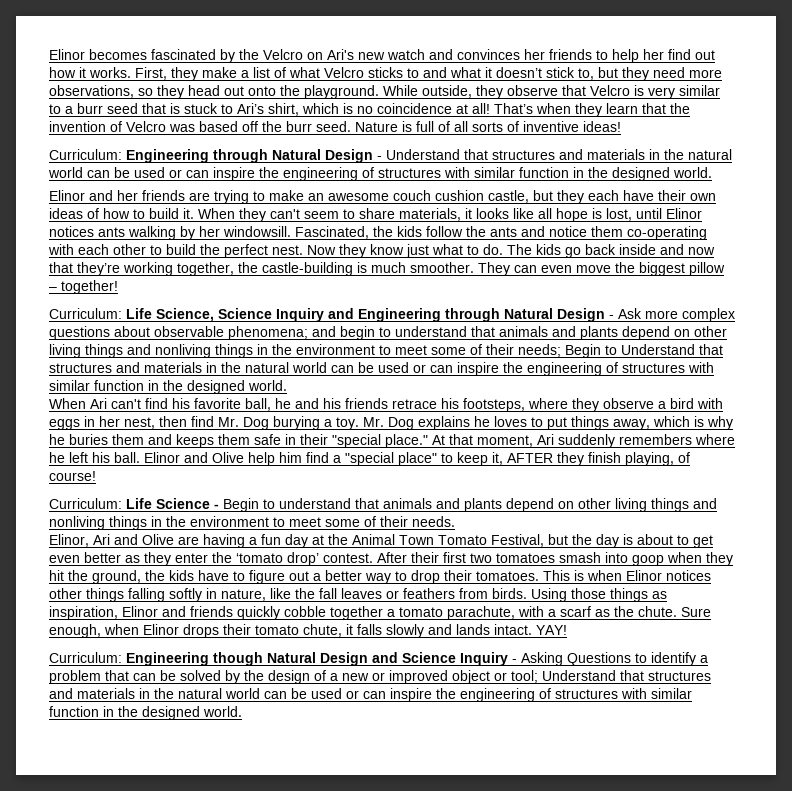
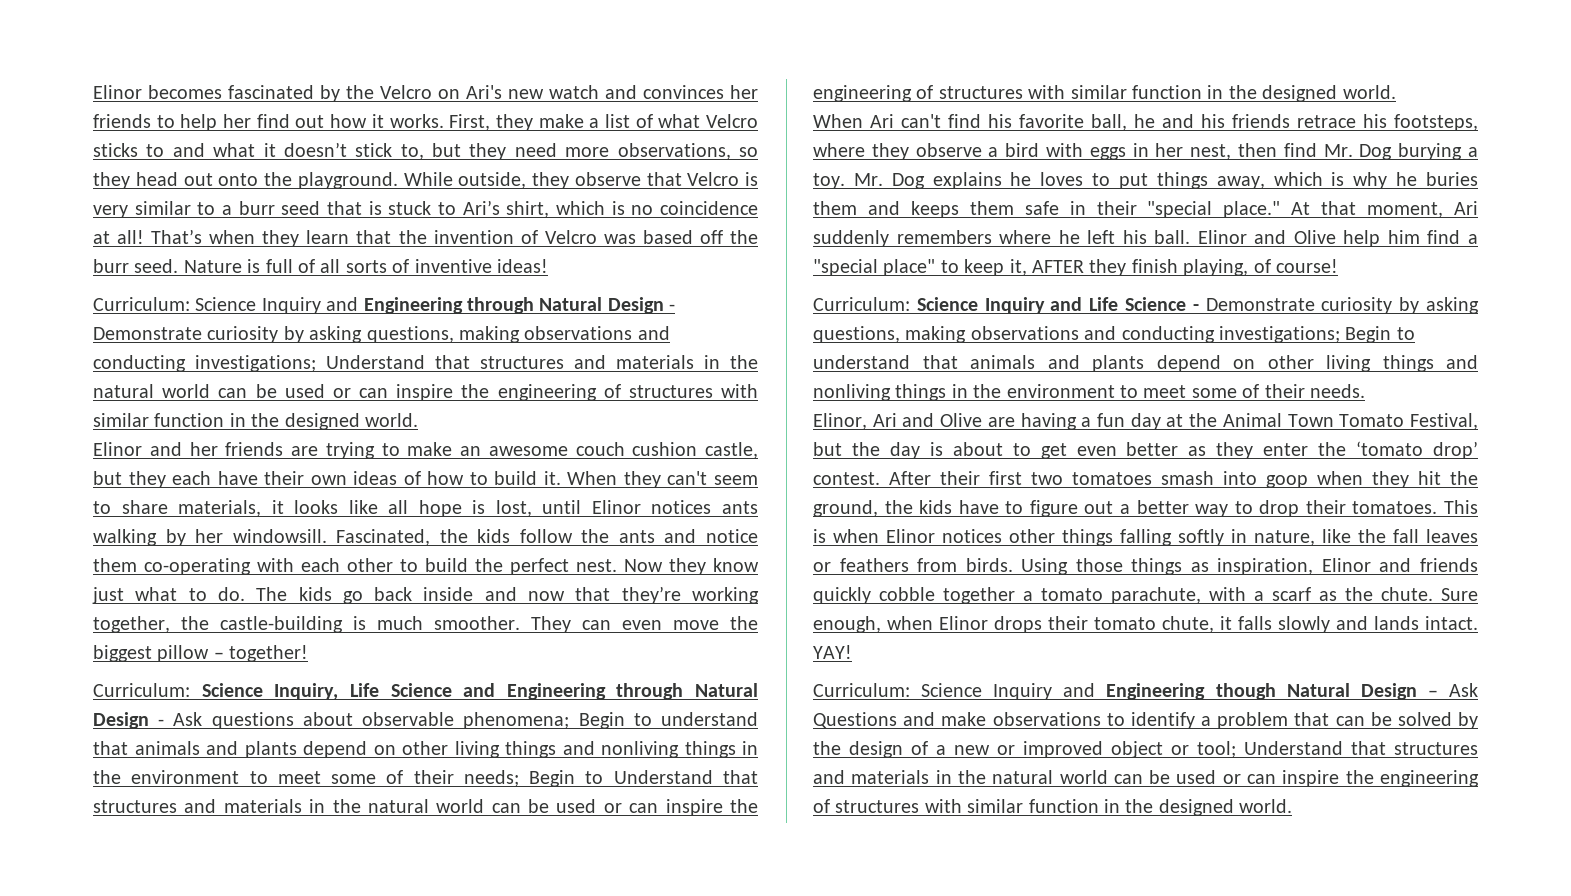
- Curriculum: Engineering through Natural Design - Understand that structures and materials in the natural world can be used or can inspire the engineering of structures with similar function in the designed world.
+ Curriculum: Science Inquiry and Engineering through Natural Design - Demonstrate curiosity by asking questions, making observations and conducting investigations; Understand that structures and materials in the natural world can be used or can inspire the engineering of structures with similar function in the designed world.
- Life Science, Science Inquiry and Engineering through Natural Design - Ask more complex questions about observable phenomena;
+ Science Inquiry, Life Science and Engineering through Natural Design - Ask questions about observable phenomena;
- and begin to understand that animals and plants depend on other living things and nonliving things in the environment to meet some of their needs;
+ Begin to understand that animals and plants depend on other living things and nonliving things in the environment to meet some of their needs;
- Curriculum: Life Science - Begin to understand that animals and plants depend on other living things and nonliving things in the environment to meet some of their needs.
+ Curriculum: Science Inquiry and Life Science - Demonstrate curiosity by asking questions, making observations and conducting investigations; Begin to understand that animals and plants depend on other living things and nonliving things in the environment to meet some of their needs.
- Curriculum: Engineering though Natural Design and Science Inquiry - Asking Questions to identify a problem that can be solved by the design of a new or improved object or tool; Understand that structures and materials in the natural world can be used or can inspire the engineering of structures with similar function in the designed world.
+ Curriculum: Science Inquiry and Engineering though Natural Design – Ask Questions and make observations to identify a problem that can be solved by the design of a new or improved object or tool; Understand that structures and materials in the natural world can be used or can inspire the engineering of structures with similar function in the designed world.

